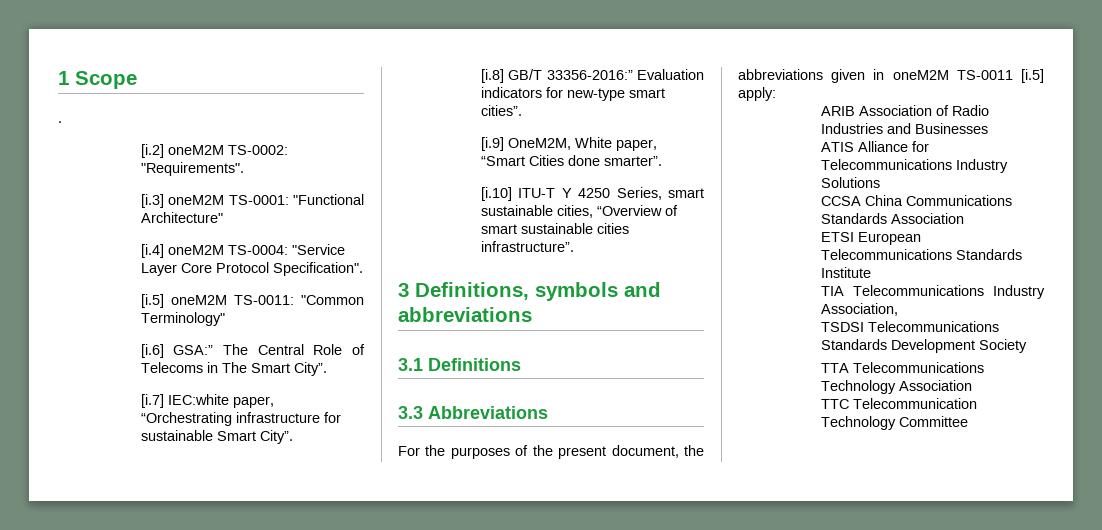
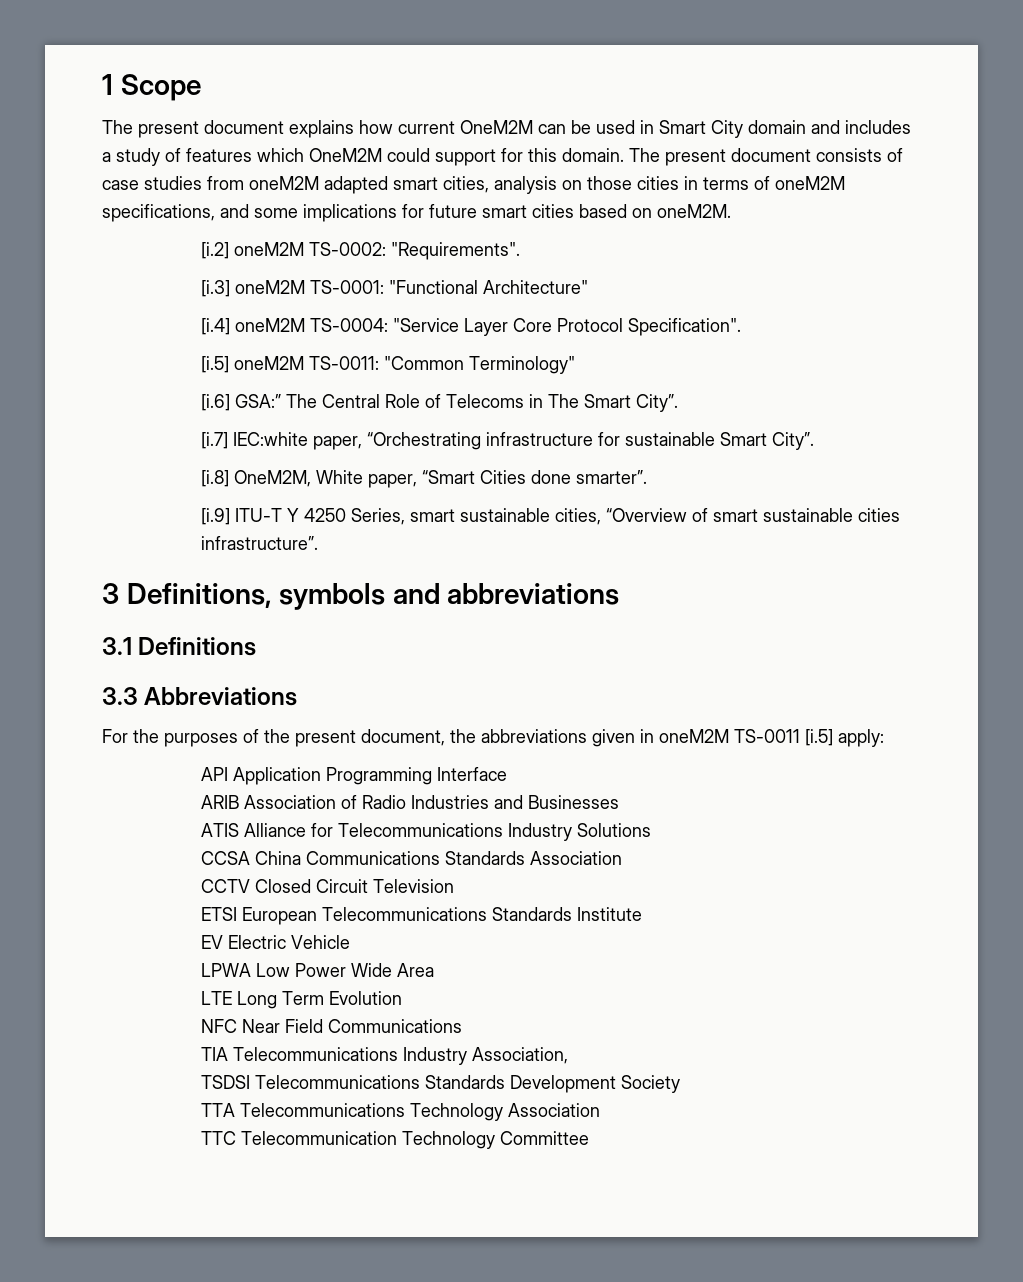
- .
+ The present document explains how current OneM2M can be used in Smart City domain and includes a study of features which OneM2M could support for this domain. The present document consists of case studies from oneM2M adapted smart cities, analysis on those cities in terms of oneM2M specifications, and some implications for future smart cities based on oneM2M.
- [i.8] GB/T 33356-2016:” Evaluation indicators for new-type smart cities”.
- [i.9] OneM2M, White paper, “Smart Cities done smarter”.
+ [i.8] OneM2M, White paper, “Smart Cities done smarter”.
- [i.10] ITU-T Y 4250 Series, smart sustainable cities, “Overview of smart sustainable cities infrastructure”.
+ [i.9] ITU-T Y 4250 Series, smart sustainable cities, “Overview of smart sustainable cities infrastructure”.
+ API Application Programming Interface
+ CCTV Closed Circuit Television
+ EV Electric Vehicle
+ LPWA Low Power Wide Area
+ LTE Long Term Evolution
+ NFC Near Field Communications

